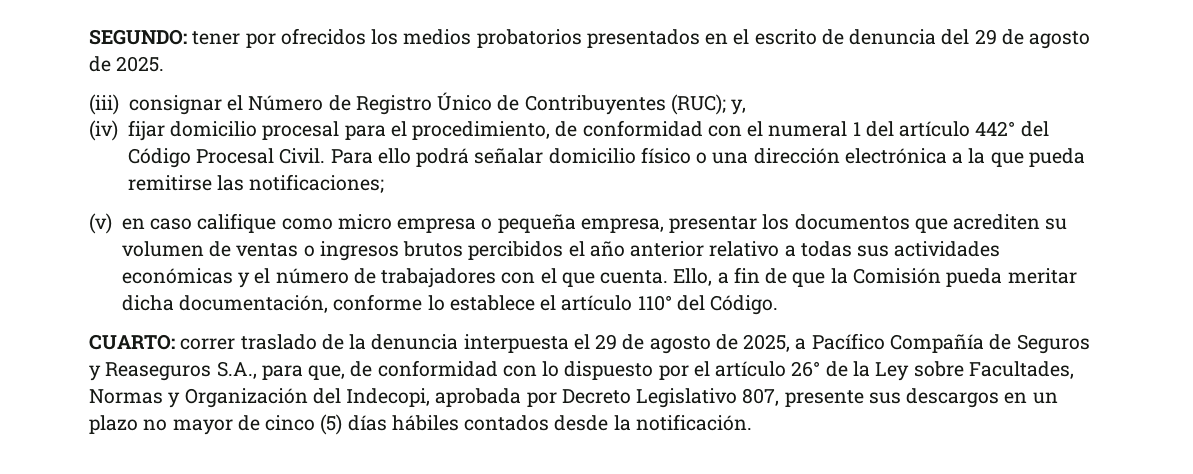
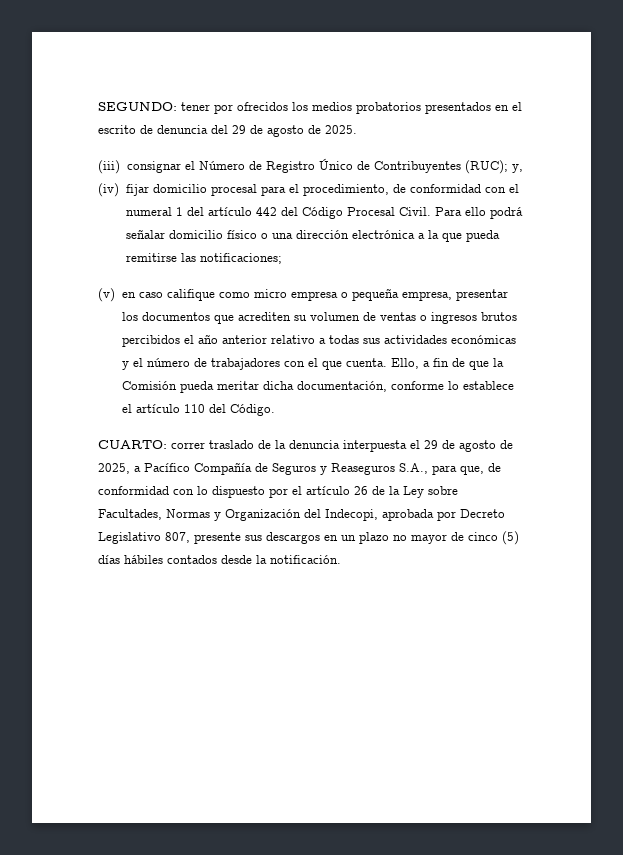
- (iv) fijar domicilio procesal para el procedimiento, de conformidad con el numeral 1 del artículo 442° del Código Procesal Civil.
+ (iv) fijar domicilio procesal para el procedimiento, de conformidad con el numeral 1 del artículo 442 del Código Procesal Civil.
- Ello, a fin de que la Comisión pueda meritar dicha documentación, conforme lo establece el artículo 110° del Código.
+ Ello, a fin de que la Comisión pueda meritar dicha documentación, conforme lo establece el artículo 110 del Código.
- correr traslado de la denuncia interpuesta el 29 de agosto de 2025, a Pacífico Compañía de Seguros y Reaseguros S.A., para que, de conformidad con lo dispuesto por el artículo 26° de la Ley sobre Facultades, Normas y Organización del Indecopi, aprobada por Decreto Legislativo 807, presente sus descargos en un plazo no mayor de cinco (5) días hábiles contados desde la notificación.
+ correr traslado de la denuncia interpuesta el 29 de agosto de 2025, a Pacífico Compañía de Seguros y Reaseguros S.A., para que, de conformidad con lo dispuesto por el artículo 26 de la Ley sobre Facultades, Normas y Organización del Indecopi, aprobada por Decreto Legislativo 807, presente sus descargos en un plazo no mayor de cinco (5) días hábiles contados desde la notificación.

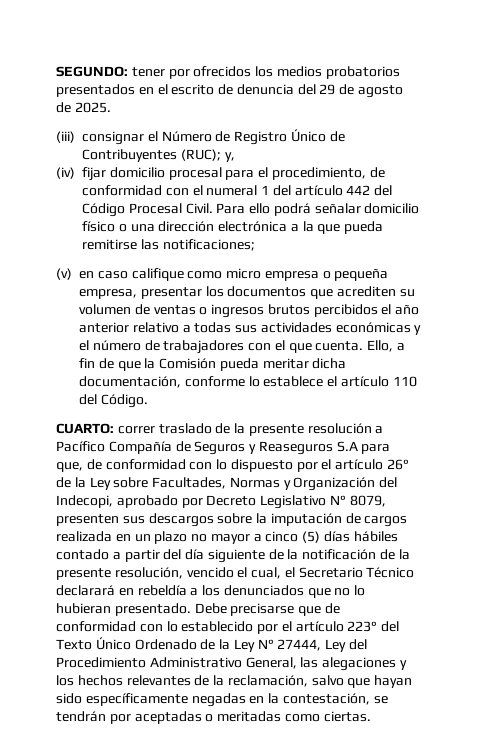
- CUARTO: correr traslado de la denuncia interpuesta el 29 de agosto de 2025, a Pacífico Compañía de Seguros y Reaseguros S.A., para que, de conformidad con lo dispuesto por el artículo 26 de la Ley sobre Facultades, Normas y Organización del Indecopi, aprobada por Decreto Legislativo 807, presente sus descargos en un plazo no mayor de cinco (5) días hábiles contados desde la notificación.
+ CUARTO: correr traslado de la presente resolución a Pacífico Compañía de Seguros y Reaseguros S.A para que, de conformidad con lo dispuesto por el artículo 26° de la Ley sobre Facultades, Normas y Organización del Indecopi, aprobado por Decreto Legislativo N° 8079, presenten sus descargos sobre la imputación de cargos realizada en un plazo no mayor a cinco (5) días hábiles contado a partir del día siguiente de la notificación de la presente resolución, vencido el cual, el Secretario Técnico declarará en rebeldía a los denunciados que no lo hubieran presentado. Debe precisarse que de conformidad con lo establecido por el artículo 223° del Texto Único Ordenado de la Ley N° 27444, Ley del Procedimiento Administrativo General, las alegaciones y los hechos relevantes de la reclamación, salvo que hayan sido específicamente negadas en la contestación, se tendrán por aceptadas o meritadas como ciertas.

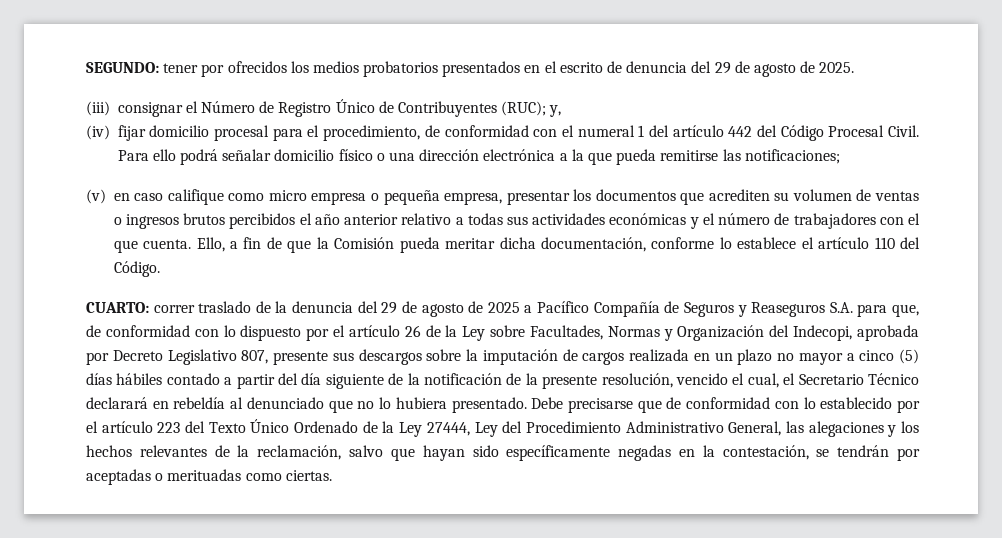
- correr traslado de la presente resolución a Pacífico Compañía de Seguros y Reaseguros S.A para que, de conformidad con lo dispuesto por el artículo 26° de la Ley sobre Facultades, Normas y Organización del Indecopi, aprobado por Decreto Legislativo N° 8079, presenten sus descargos sobre la imputación de cargos realizada en un plazo no mayor a cinco (5) días hábiles contado a partir del día siguiente de la notificación de la presente resolución, vencido el cual, el Secretario Técnico declarará en rebeldía a los denunciados que no lo hubieran presentado.
+ correr traslado de la denuncia del 29 de agosto de 2025 a Pacífico Compañía de Seguros y Reaseguros S.A. para que, de conformidad con lo dispuesto por el artículo 26 de la Ley sobre Facultades, Normas y Organización del Indecopi, aprobada por Decreto Legislativo 807, presente sus descargos sobre la imputación de cargos realizada en un plazo no mayor a cinco (5) días hábiles contado a partir del día siguiente de la notificación de la presente resolución, vencido el cual, el Secretario Técnico declarará en rebeldía al denunciado que no lo hubiera presentado.
- Debe precisarse que de conformidad con lo establecido por el artículo 223° del Texto Único Ordenado de la Ley N° 27444, Ley del Procedimiento Administrativo General, las alegaciones y los hechos relevantes de la reclamación, salvo que hayan sido específicamente negadas en la contestación, se tendrán por aceptadas o meritadas como ciertas.
+ Debe precisarse que de conformidad con lo establecido por el artículo 223 del Texto Único Ordenado de la Ley 27444, Ley del Procedimiento Administrativo General, las alegaciones y los hechos relevantes de la reclamación, salvo que hayan sido específicamente negadas en la contestación, se tendrán por aceptadas o merituadas como ciertas.

